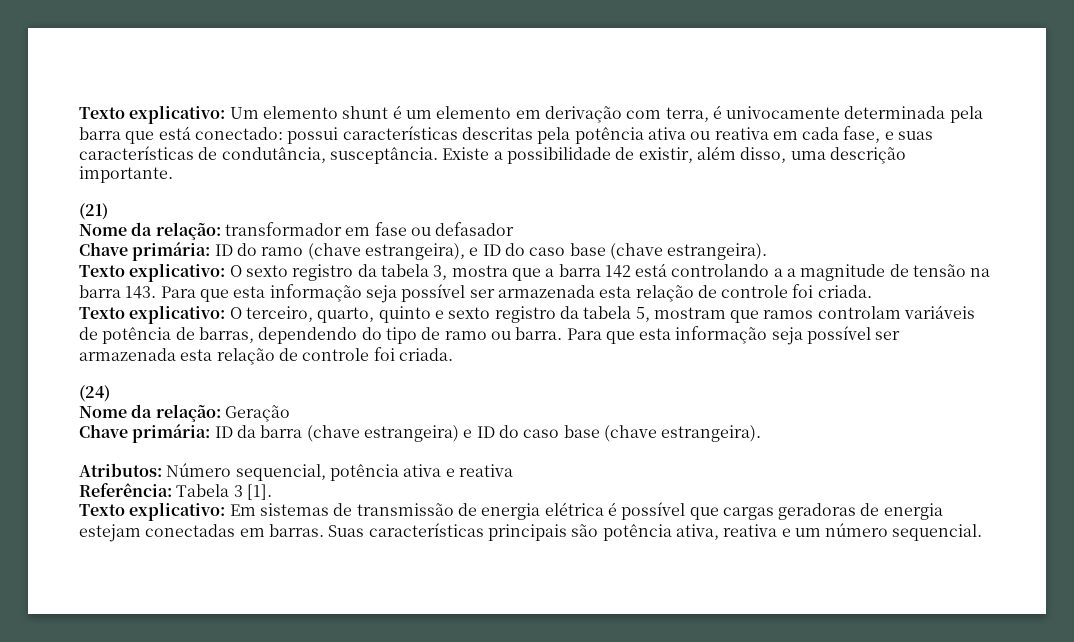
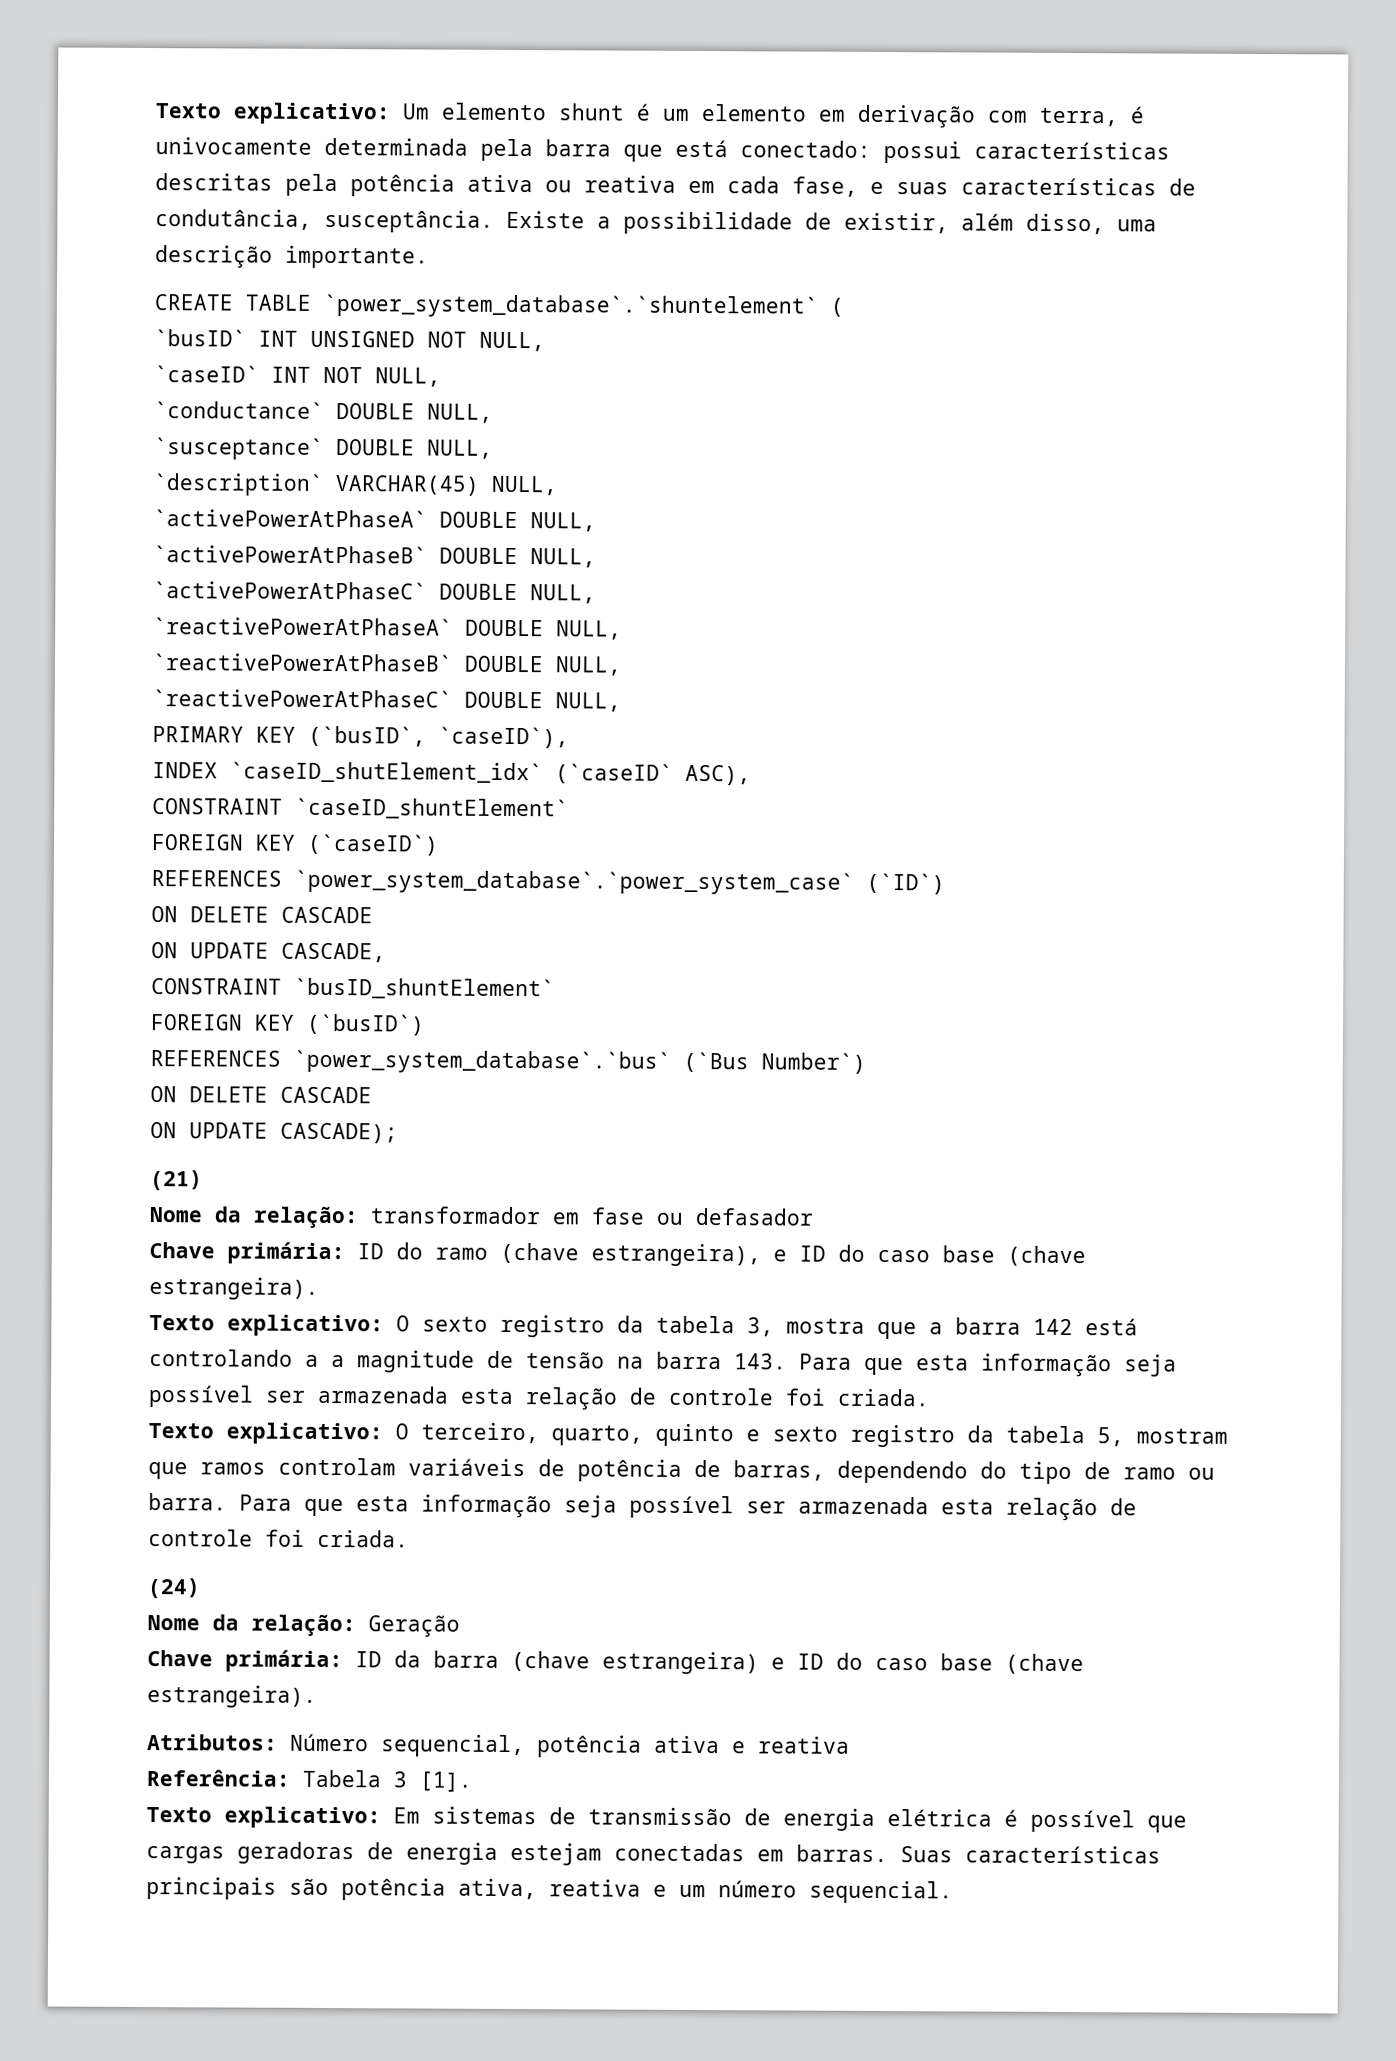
+ CREATE TABLE `power_system_database`.`shuntelement` (
+ `busID` INT UNSIGNED NOT NULL,
+ `caseID` INT NOT NULL,
+ `conductance` DOUBLE NULL,
+ `susceptance` DOUBLE NULL,
+ `description` VARCHAR(45) NULL,
+ `activePowerAtPhaseA` DOUBLE NULL,
+ `activePowerAtPhaseB` DOUBLE NULL,
+ `activePowerAtPhaseC` DOUBLE NULL,
+ `reactivePowerAtPhaseA` DOUBLE NULL,
+ `reactivePowerAtPhaseB` DOUBLE NULL,
+ `reactivePowerAtPhaseC` DOUBLE NULL,
+ PRIMARY KEY (`busID`, `caseID`),
+ INDEX `caseID_shutElement_idx` (`caseID` ASC),
+ CONSTRAINT `caseID_shuntElement`
+ FOREIGN KEY (`caseID`)
+ REFERENCES `power_system_database`.`power_system_case` (`ID`)
+ ON DELETE CASCADE
+ ON UPDATE CASCADE,
+ CONSTRAINT `busID_shuntElement`
+ FOREIGN KEY (`busID`)
+ REFERENCES `power_system_database`.`bus` (`Bus Number`)
+ ON DELETE CASCADE
+ ON UPDATE CASCADE);

